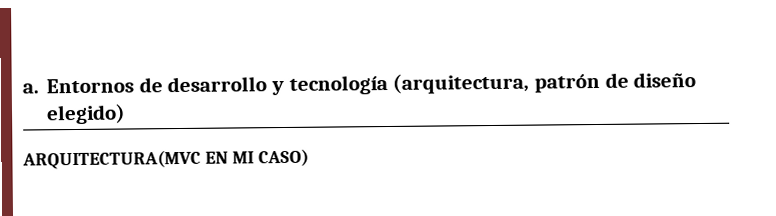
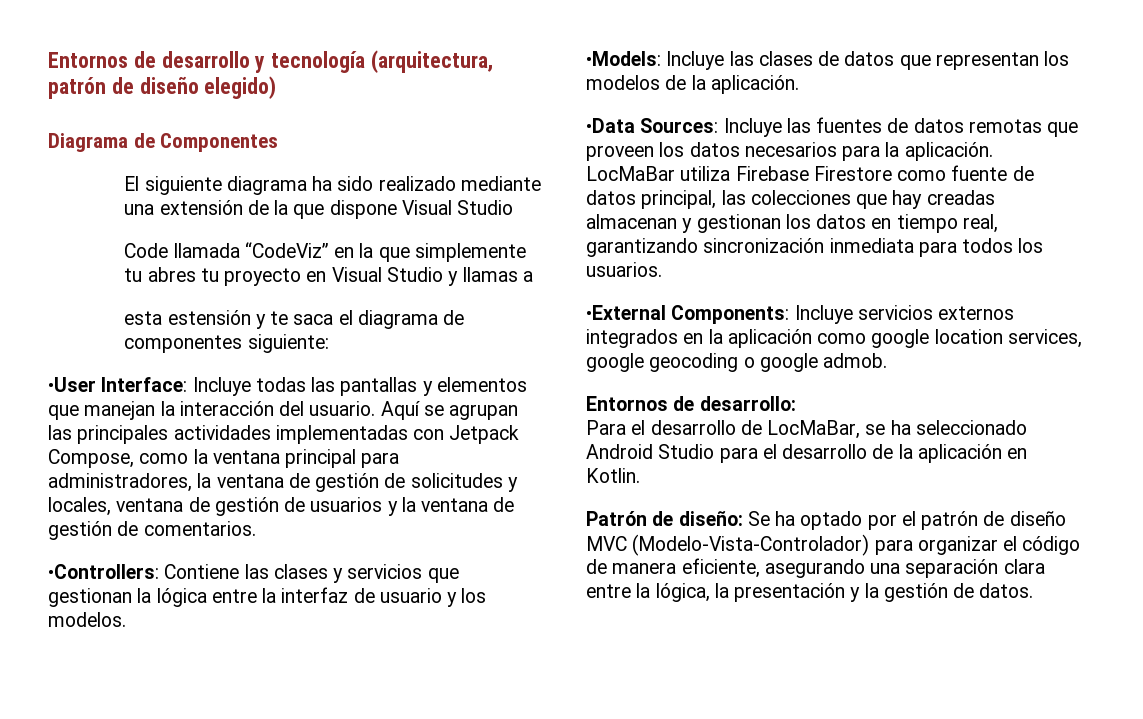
- a.
- ARQUITECTURA(MVC EN MI CASO)
+ Diagrama de Componentes
+ El siguiente diagrama ha sido realizado mediante una extensión de la que dispone Visual Studio
+ Code llamada “CodeViz” en la que simplemente tu abres tu proyecto en Visual Studio y llamas a
+ esta estensión y te saca el diagrama de componentes siguiente:
+ •User Interface: Incluye todas las pantallas y elementos que manejan la interacción del usuario. Aquí se agrupan las principales actividades implementadas con Jetpack Compose, como la ventana principal para administradores, la ventana de gestión de solicitudes y locales, ventana de gestión de usuarios y la ventana de gestión de comentarios.
+ •Controllers: Contiene las clases y servicios que gestionan la lógica entre la interfaz de usuario y los modelos.
+ •Models: Incluye las clases de datos que representan los modelos de la aplicación.
+ •Data Sources: Incluye las fuentes de datos remotas que proveen los datos necesarios para la aplicación. LocMaBar utiliza Firebase Firestore como fuente de datos principal, las colecciones que hay creadas almacenan y gestionan los datos en tiempo real, garantizando sincronización inmediata para todos los usuarios.
+ •External Components: Incluye servicios externos integrados en la aplicación como google location services, google geocoding o google admob.
+ Entornos de desarrollo:
+ Para el desarrollo de LocMaBar, se ha seleccionado Android Studio para el desarrollo de la aplicación en Kotlin.
+ Patrón de diseño: Se ha optado por el patrón de diseño MVC (Modelo-Vista-Controlador) para organizar el código de manera eficiente, asegurando una separación clara entre la lógica, la presentación y la gestión de datos.

